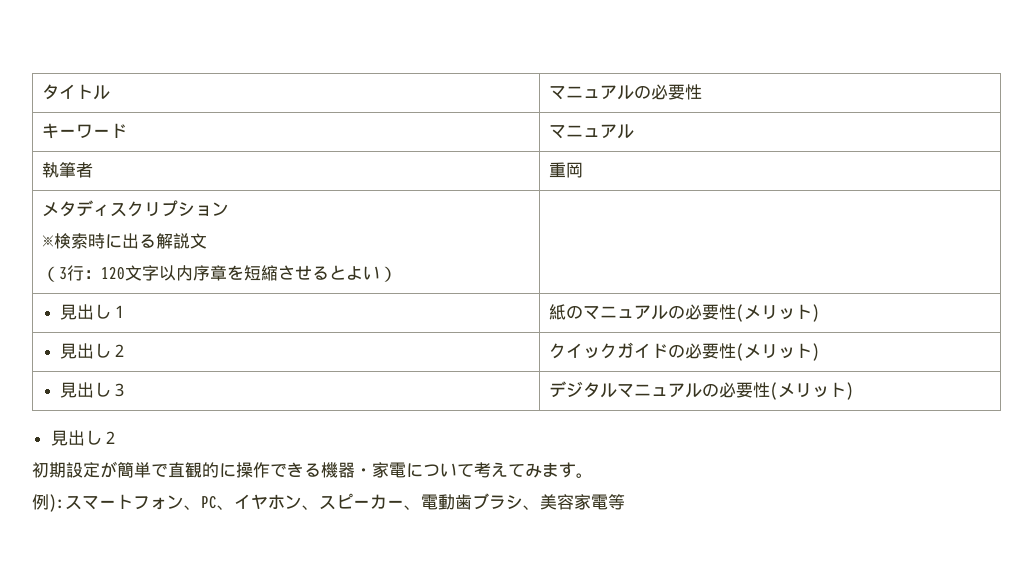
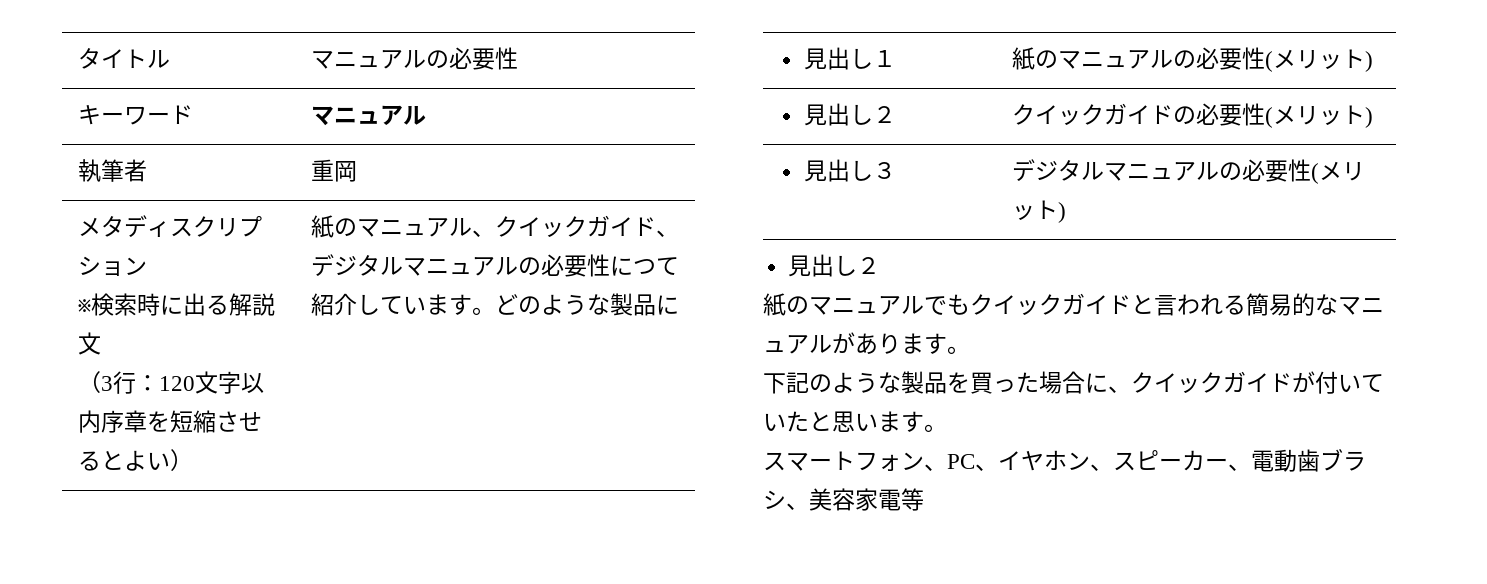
+ 紙のマニュアル、クイックガイド、デジタルマニュアルの必要性につて紹介しています。どのような製品に
- 初期設定が簡単で直観的に操作できる機器・家電について考えてみます。
- 例):スマートフォン、PC、イヤホン、スピーカー、電動歯ブラシ、美容家電等
+ 紙のマニュアルでもクイックガイドと言われる簡易的なマニュアルがあります。
+ 下記のような製品を買った場合に、クイックガイドが付いていたと思います。
+ スマートフォン、PC、イヤホン、スピーカー、電動歯ブラシ、美容家電等

